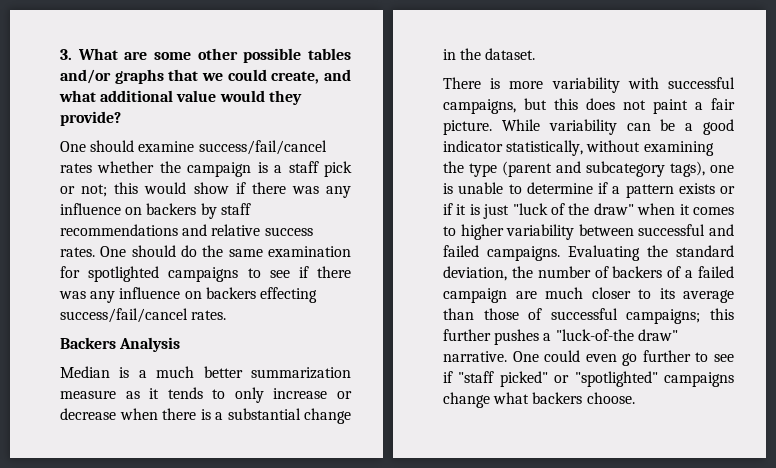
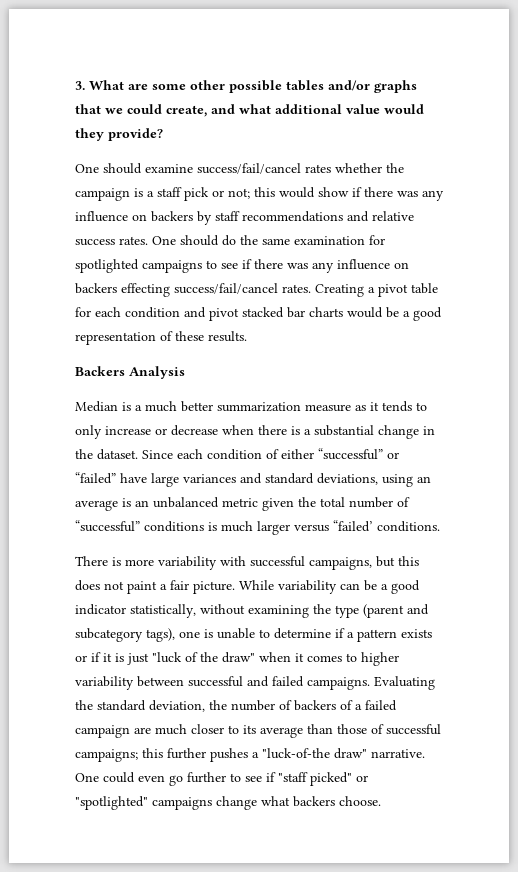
+ Creating a pivot table for each condition and pivot stacked bar charts would be a good representation of these results.
+ Since each condition of either “successful” or “failed” have large variances and standard deviations, using an average is an unbalanced metric given the total number of “successful” conditions is much larger versus “failed’ conditions.

